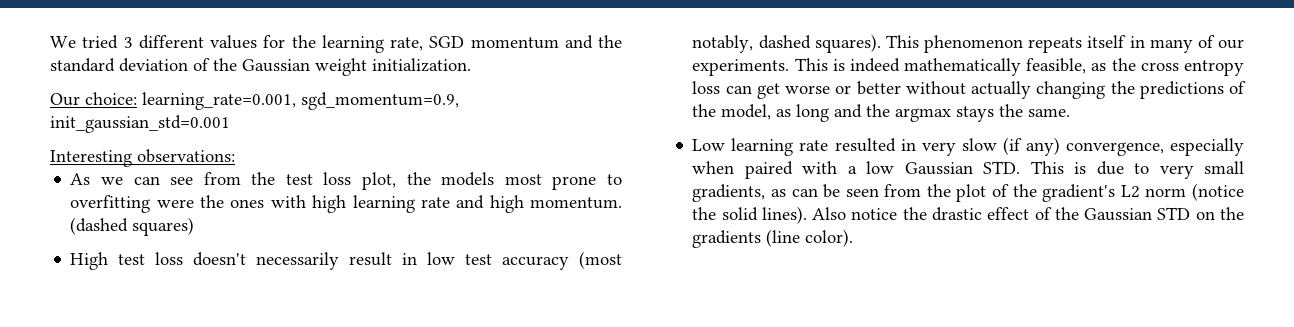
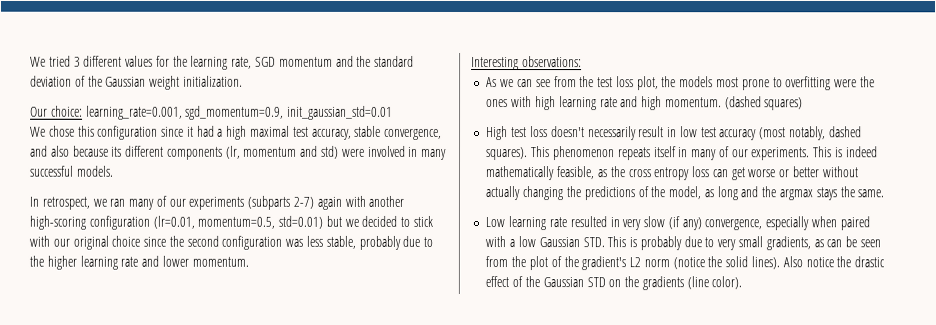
- Our choice: learning_rate=0.001, sgd_momentum=0.9, init_gaussian_std=0.001
+ Our choice: learning_rate=0.001, sgd_momentum=0.9, init_gaussian_std=0.01
+ We chose this configuration since it had a high maximal test accuracy, stable convergence, and also because its different components (lr, momentum and std) were involved in many successful models.
+ In retrospect, we ran many of our experiments (subparts 2-7) again with another high-scoring configuration (lr=0.01, momentum=0.5, std=0.01) but we decided to stick with our original choice since the second configuration was less stable, probably due to the higher learning rate and lower momentum.
- Low learning rate resulted in very slow (if any) convergence, especially when paired with a low Gaussian STD. This is due to very small gradients, as can be seen from the plot of the gradient's L2 norm (notice the solid lines).
+ Low learning rate resulted in very slow (if any) convergence, especially when paired with a low Gaussian STD. This is probably due to very small gradients, as can be seen from the plot of the gradient's L2 norm (notice the solid lines).

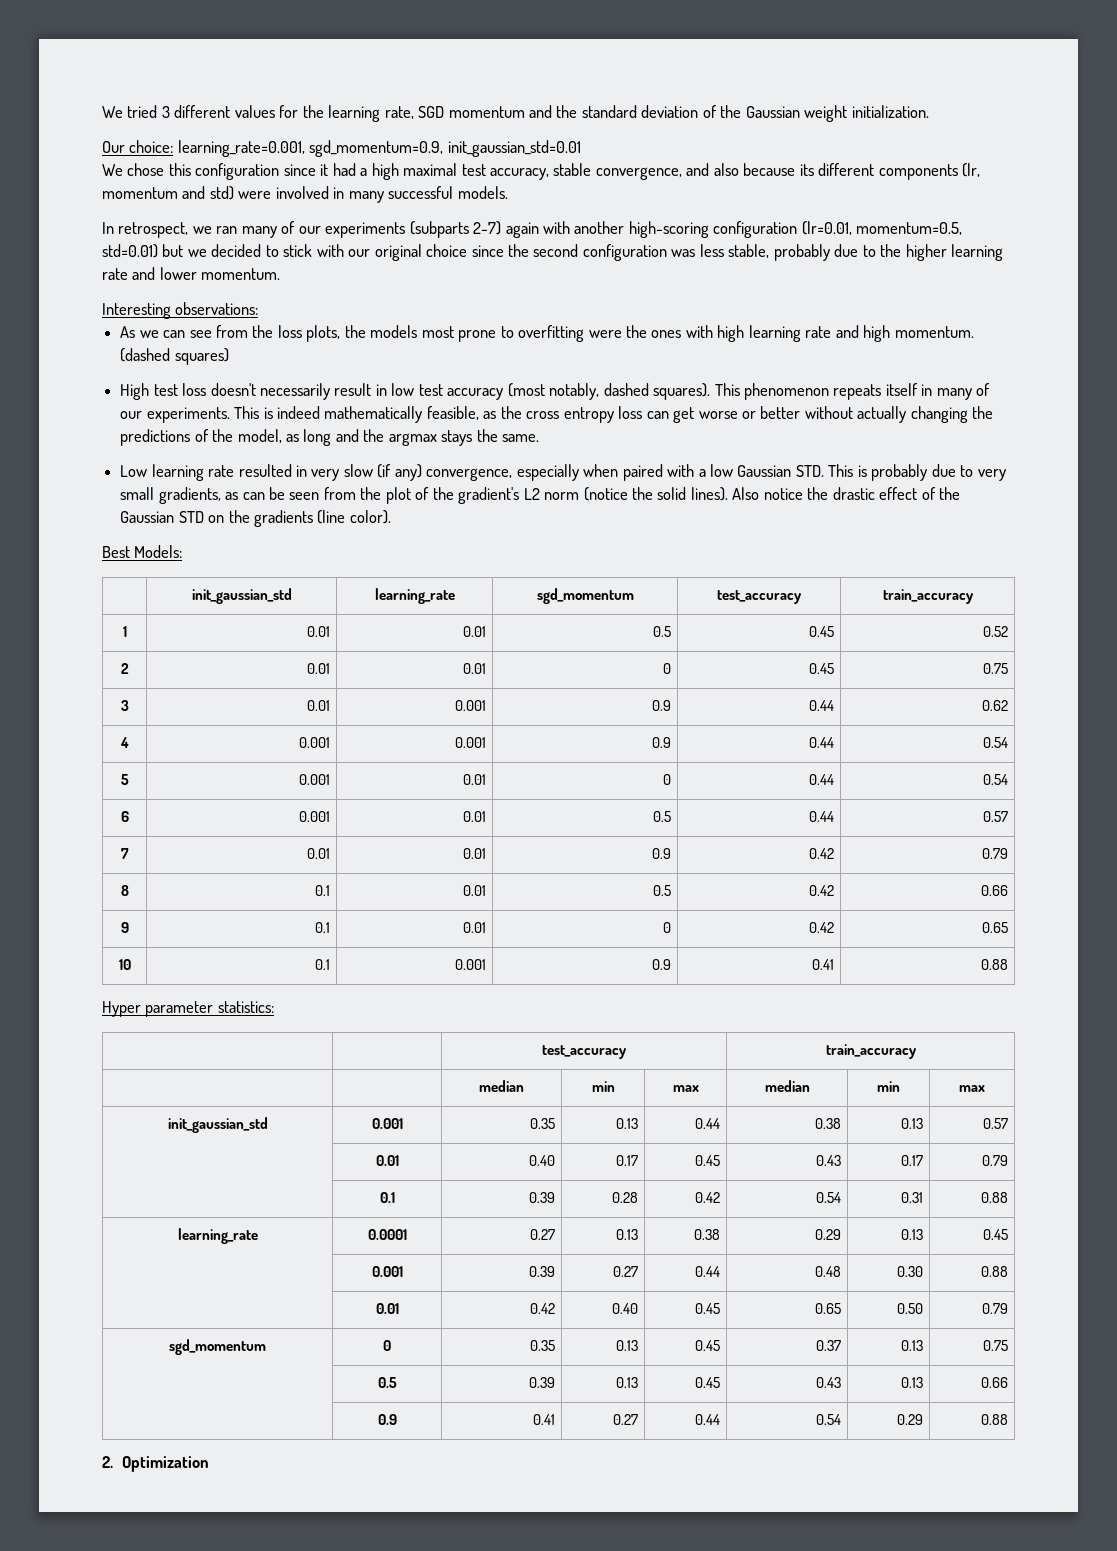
- As we can see from the test loss plot, the models most prone to overfitting were the ones with high learning rate and high momentum.
+ As we can see from the loss plots, the models most prone to overfitting were the ones with high learning rate and high momentum.
+ Best Models:
+ | init_gaussian_std | learning_rate | sgd_momentum | test_accuracy | train_accuracy
+ 1 | 0.01 | 0.01 | 0.5 | 0.45 | 0.52
+ 2 | 0.01 | 0.01 | 0 | 0.45 | 0.75
+ 3 | 0.01 | 0.001 | 0.9 | 0.44 | 0.62
+ 4 | 0.001 | 0.001 | 0.9 | 0.44 | 0.54
+ 5 | 0.001 | 0.01 | 0 | 0.44 | 0.54
+ 6 | 0.001 | 0.01 | 0.5 | 0.44 | 0.57
+ 7 | 0.01 | 0.01 | 0.9 | 0.42 | 0.79
+ 8 | 0.1 | 0.01 | 0.5 | 0.42 | 0.66
+ 9 | 0.1 | 0.01 | 0 | 0.42 | 0.65
+ 10 | 0.1 | 0.001 | 0.9 | 0.41 | 0.88
+ Hyper parameter statistics:
+ | | test_accuracy | train_accuracy
+ | | median | min | max | median | min | max
+ init_gaussian_std | 0.001 | 0.35 | 0.13 | 0.44 | 0.38 | 0.13 | 0.57
+ | 0.01 | 0.40 | 0.17 | 0.45 | 0.43 | 0.17 | 0.79
+ | 0.1 | 0.39 | 0.28 | 0.42 | 0.54 | 0.31 | 0.88
+ learning_rate | 0.0001 | 0.27 | 0.13 | 0.38 | 0.29 | 0.13 | 0.45
+ | 0.001 | 0.39 | 0.27 | 0.44 | 0.48 | 0.30 | 0.88
+ | 0.01 | 0.42 | 0.40 | 0.45 | 0.65 | 0.50 | 0.79
+ sgd_momentum | 0 | 0.35 | 0.13 | 0.45 | 0.37 | 0.13 | 0.75
+ | 0.5 | 0.39 | 0.13 | 0.45 | 0.43 | 0.13 | 0.66
+ | 0.9 | 0.41 | 0.27 | 0.44 | 0.54 | 0.29 | 0.88
+ 2. Optimization

